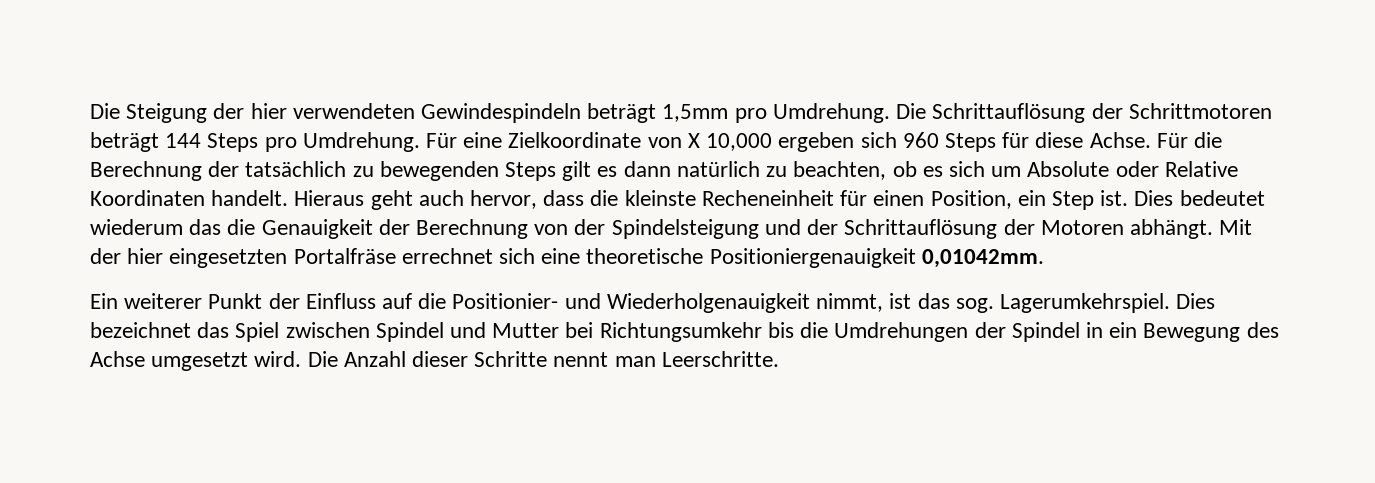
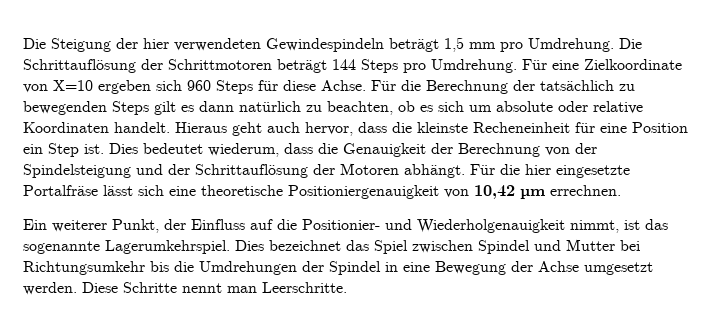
- Die Steigung der hier verwendeten Gewindespindeln beträgt 1,5mm pro Umdrehung.
+ Die Steigung der hier verwendeten Gewindespindeln beträgt 1,5 mm pro Umdrehung.
- Für eine Zielkoordinate von X 10,000 ergeben sich 960 Steps für diese Achse.
+ Für eine Zielkoordinate von X=10 ergeben sich 960 Steps für diese Achse.
- Für die Berechnung der tatsächlich zu bewegenden Steps gilt es dann natürlich zu beachten, ob es sich um Absolute oder Relative Koordinaten handelt.
+ Für die Berechnung der tatsächlich zu bewegenden Steps gilt es dann natürlich zu beachten, ob es sich um absolute oder relative Koordinaten handelt.
- Hieraus geht auch hervor, dass die kleinste Recheneinheit für einen Position, ein Step ist.
+ Hieraus geht auch hervor, dass die kleinste Recheneinheit für eine Position ein Step ist.
- Dies bedeutet wiederum das die Genauigkeit der Berechnung von der Spindelsteigung und der Schrittauflösung der Motoren abhängt.
+ Dies bedeutet wiederum, dass die Genauigkeit der Berechnung von der Spindelsteigung und der Schrittauflösung der Motoren abhängt.
- Mit der hier eingesetzten Portalfräse errechnet sich eine theoretische Positioniergenauigkeit 0,01042mm.
+ Für die hier eingesetzte Portalfräse lässt sich eine theoretische Positioniergenauigkeit von 10,42 µm errechnen.
- Ein weiterer Punkt der Einfluss auf die Positionier- und Wiederholgenauigkeit nimmt, ist das sog. Lagerumkehrspiel.
+ Ein weiterer Punkt, der Einfluss auf die Positionier- und Wiederholgenauigkeit nimmt, ist das sogenannte Lagerumkehrspiel.
- Dies bezeichnet das Spiel zwischen Spindel und Mutter bei Richtungsumkehr bis die Umdrehungen der Spindel in ein Bewegung des Achse umgesetzt wird. Die Anzahl dieser Schritte nennt man Leerschritte.
+ Dies bezeichnet das Spiel zwischen Spindel und Mutter bei Richtungsumkehr bis die Umdrehungen der Spindel in eine Bewegung der Achse umgesetzt werden. Diese Schritte nennt man Leerschritte.

